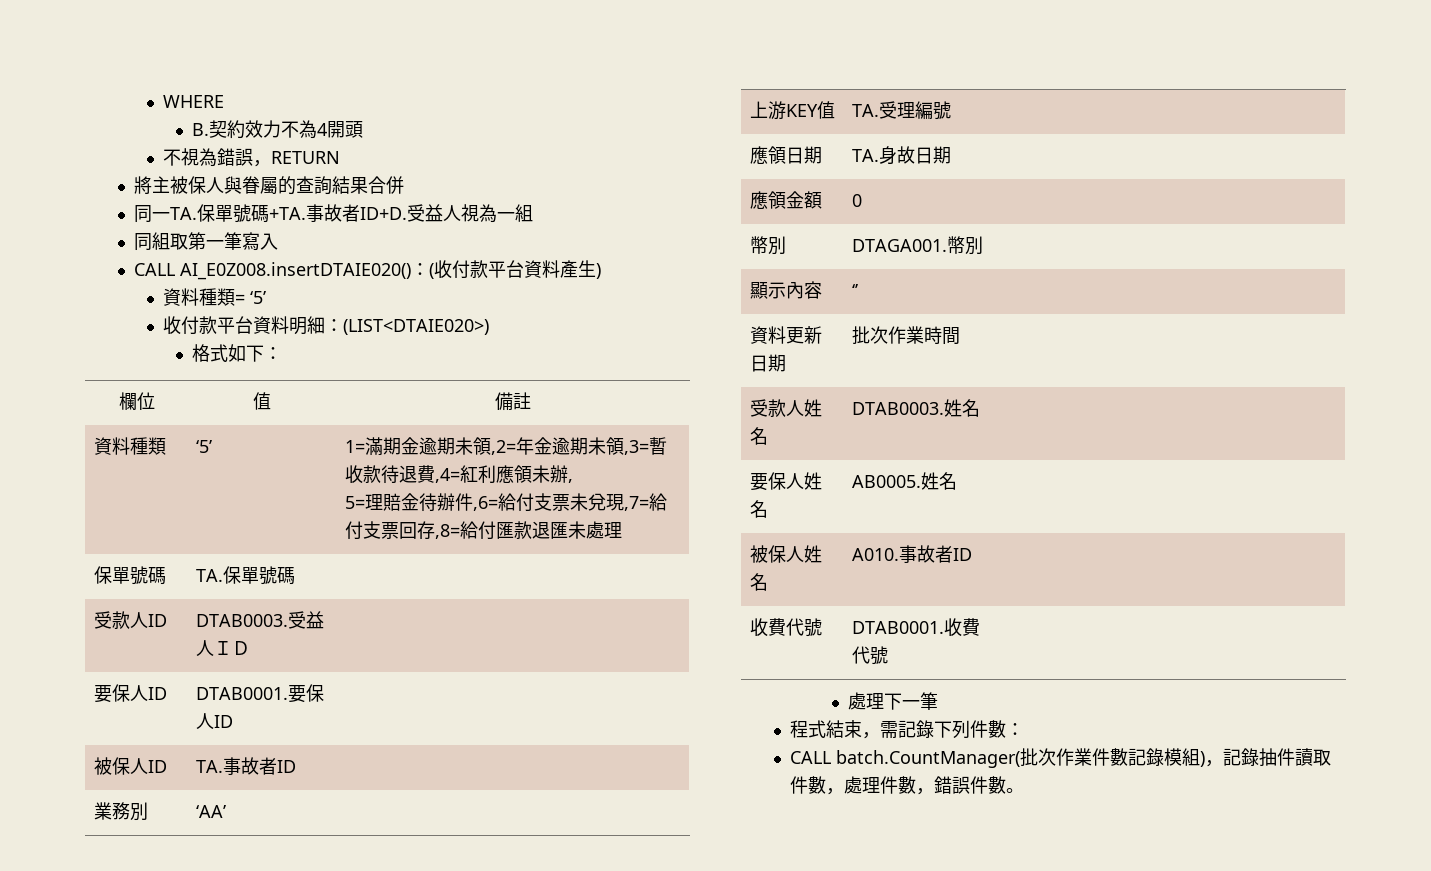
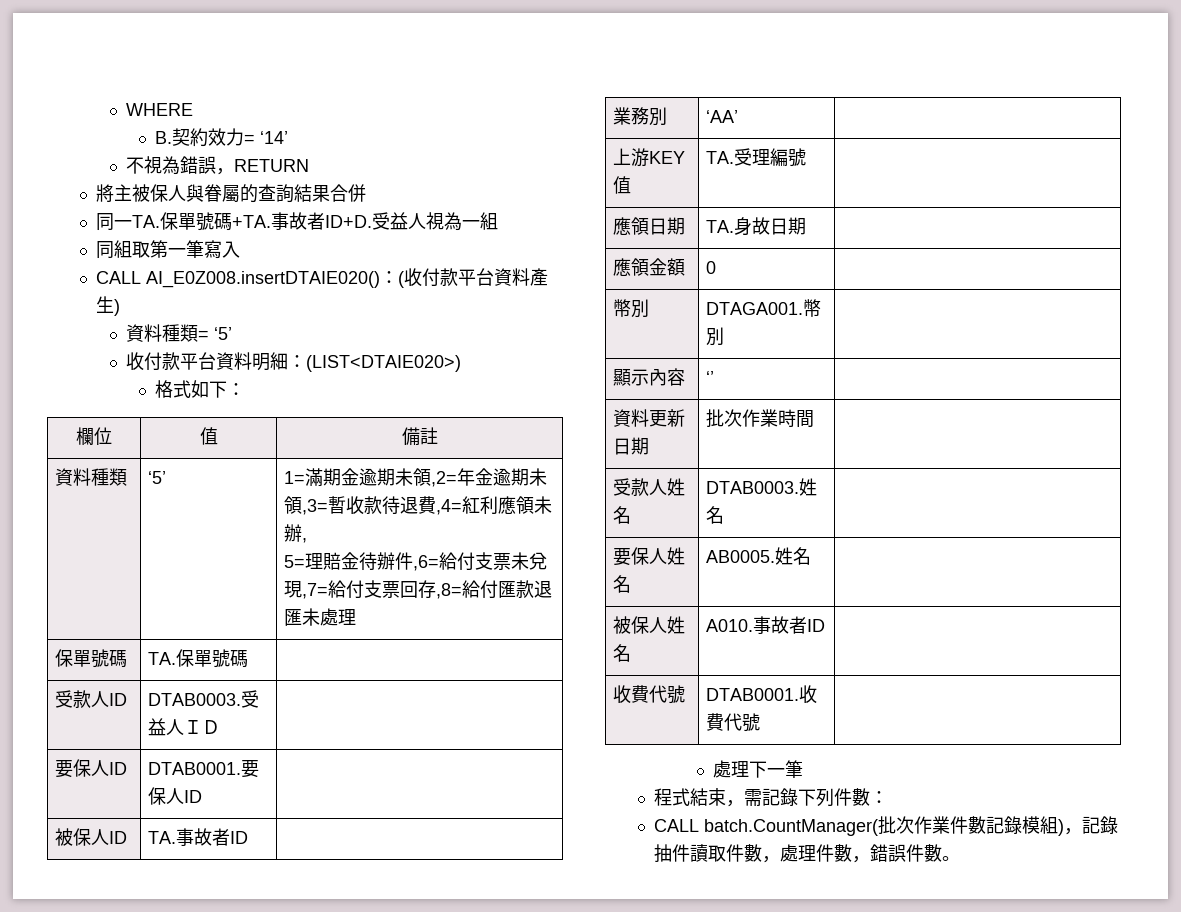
- B.契約效力不為4開頭
+ B.契約效力= ‘14’

